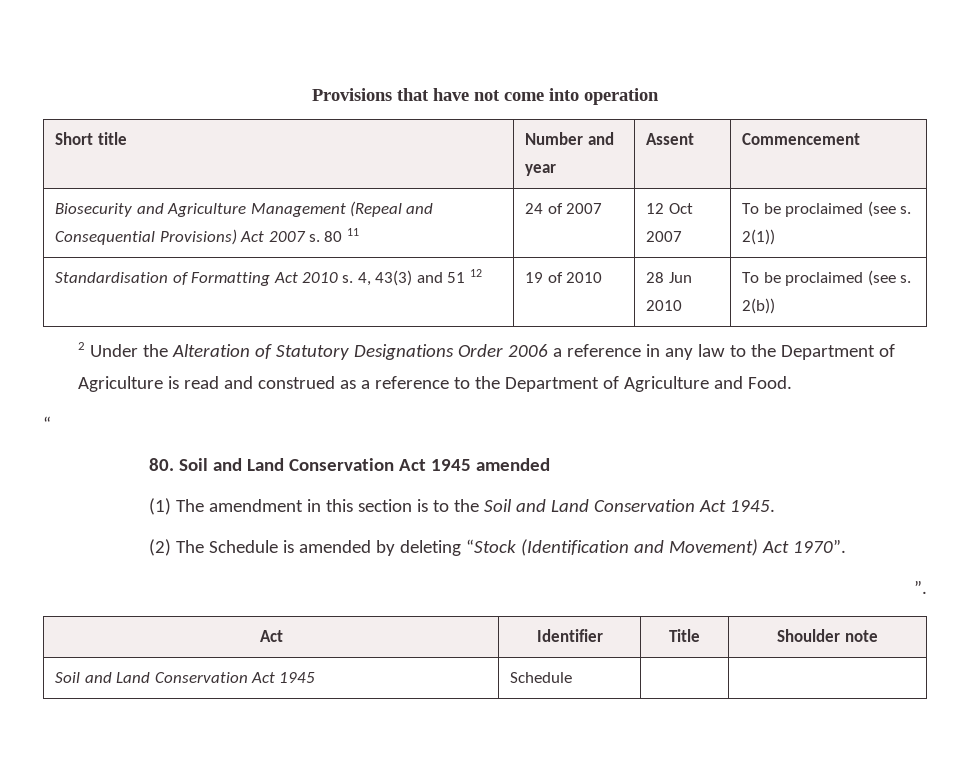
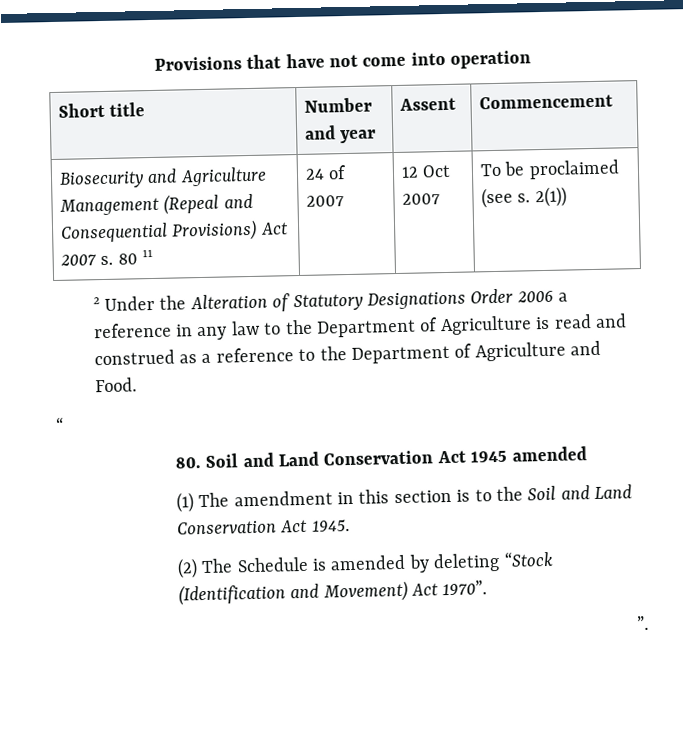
- Standardisation of Formatting Act 2010 s. 4, 43(3) and 51 12 | 19 of 2010 | 28 Jun 2010 | To be proclaimed (see s. 2(b))
- Act | Identifier | Title | Shoulder note
- Soil and Land Conservation Act 1945 | Schedule | |

